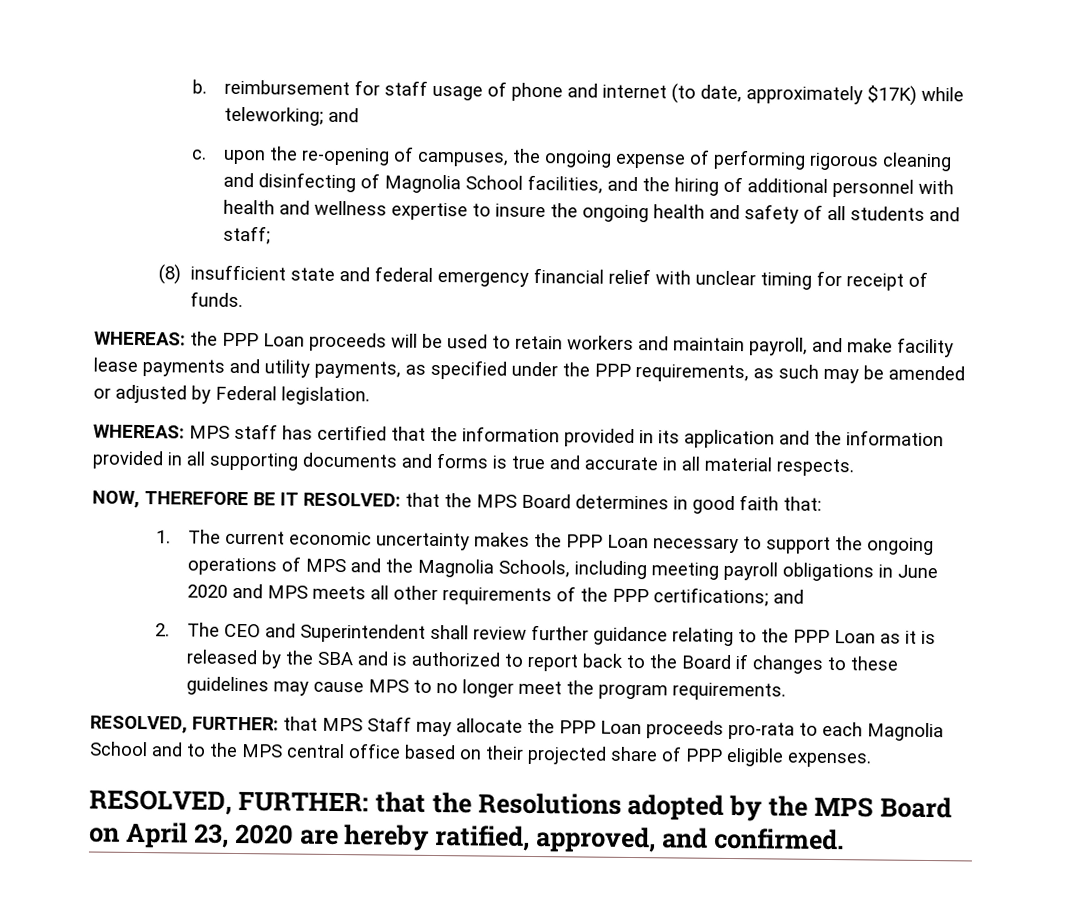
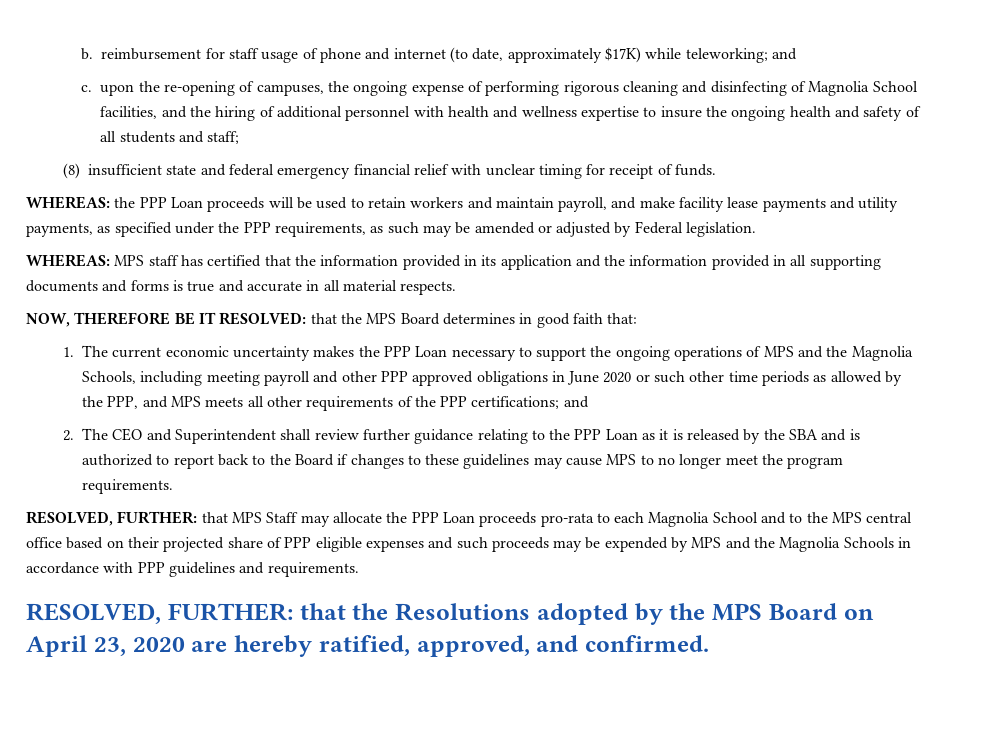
- 1. The current economic uncertainty makes the PPP Loan necessary to support the ongoing operations of MPS and the Magnolia Schools, including meeting payroll obligations in June 2020 and MPS meets all other requirements of the PPP certifications; and
+ 1. The current economic uncertainty makes the PPP Loan necessary to support the ongoing operations of MPS and the Magnolia Schools, including meeting payroll and other PPP approved obligations in June 2020 or such other time periods as allowed by the PPP, and MPS meets all other requirements of the PPP certifications; and
- RESOLVED, FURTHER: that MPS Staff may allocate the PPP Loan proceeds pro-rata to each Magnolia School and to the MPS central office based on their projected share of PPP eligible expenses.
+ RESOLVED, FURTHER: that MPS Staff may allocate the PPP Loan proceeds pro-rata to each Magnolia School and to the MPS central office based on their projected share of PPP eligible expenses and such proceeds may be expended by MPS and the Magnolia Schools in accordance with PPP guidelines and requirements.

